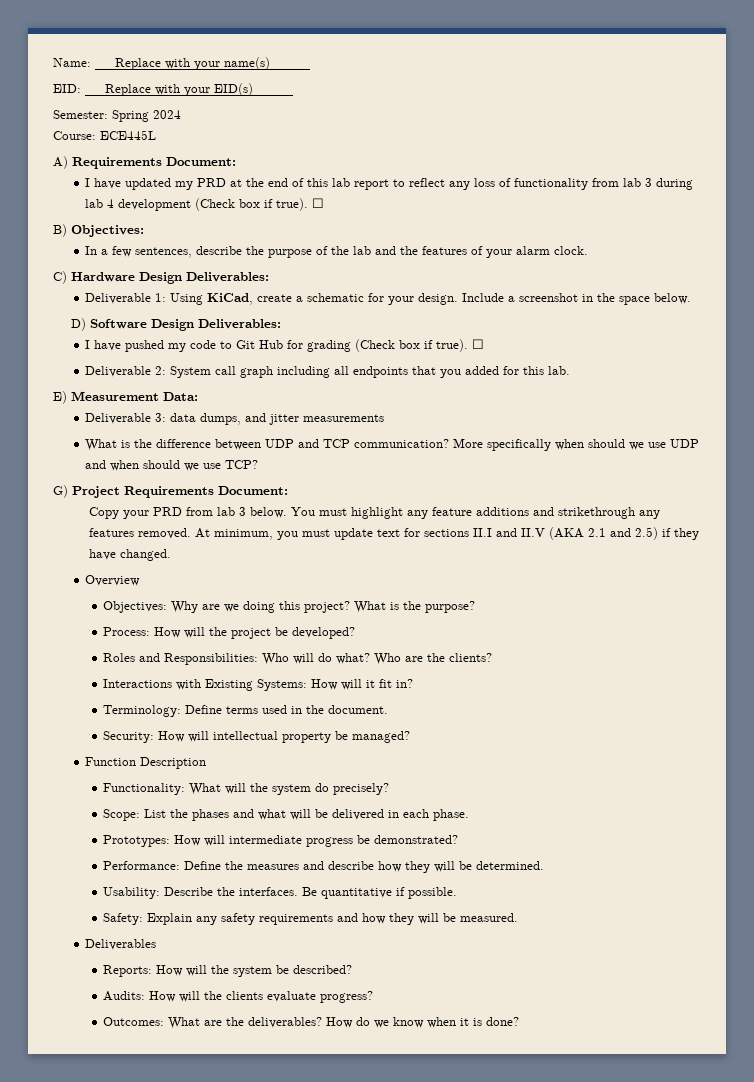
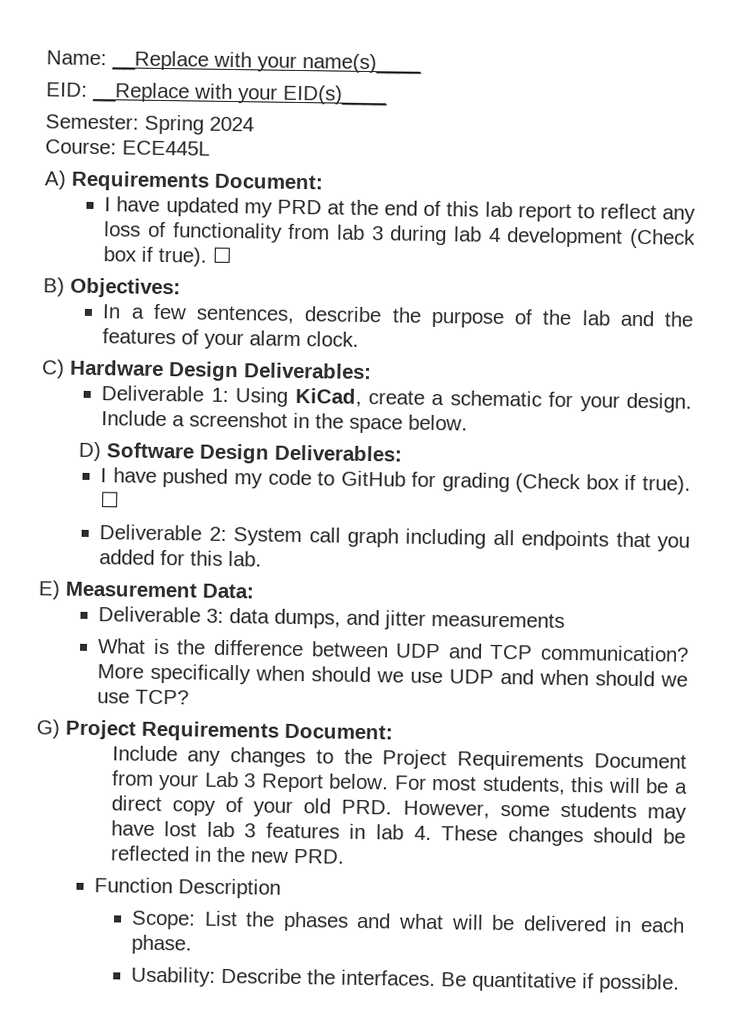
- I have pushed my code to Git Hub for grading (Check box if true).
+ I have pushed my code to GitHub for grading (Check box if true).
- Copy your PRD from lab 3 below. You must highlight any feature additions and strikethrough any features removed. At minimum, you must update text for sections II.I and II.V (AKA 2.1 and 2.5) if they have changed.
- Overview
- Objectives: Why are we doing this project? What is the purpose?
- Process: How will the project be developed?
- Roles and Responsibilities: Who will do what? Who are the clients?
- Interactions with Existing Systems: How will it fit in?
- Terminology: Define terms used in the document.
- Security: How will intellectual property be managed?
+ Include any changes to the Project Requirements Document from your Lab 3 Report below. For most students, this will be a direct copy of your old PRD. However, some students may have lost lab 3 features in lab 4. These changes should be reflected in the new PRD.
  Function Description
- Functionality: What will the system do precisely?
- Prototypes: How will intermediate progress be demonstrated?
- Performance: Define the measures and describe how they will be determined.
- Safety: Explain any safety requirements and how they will be measured.
- Deliverables
- Reports: How will the system be described?
- Audits: How will the clients evaluate progress?
- Outcomes: What are the deliverables? How do we know when it is done?

